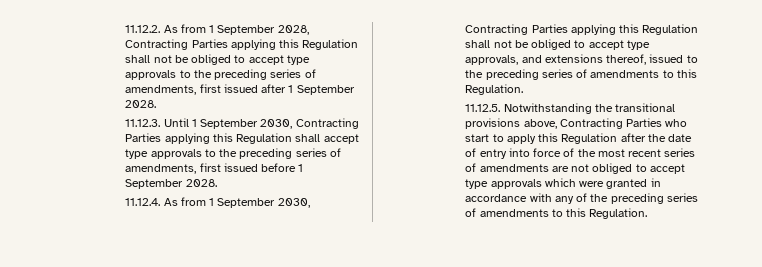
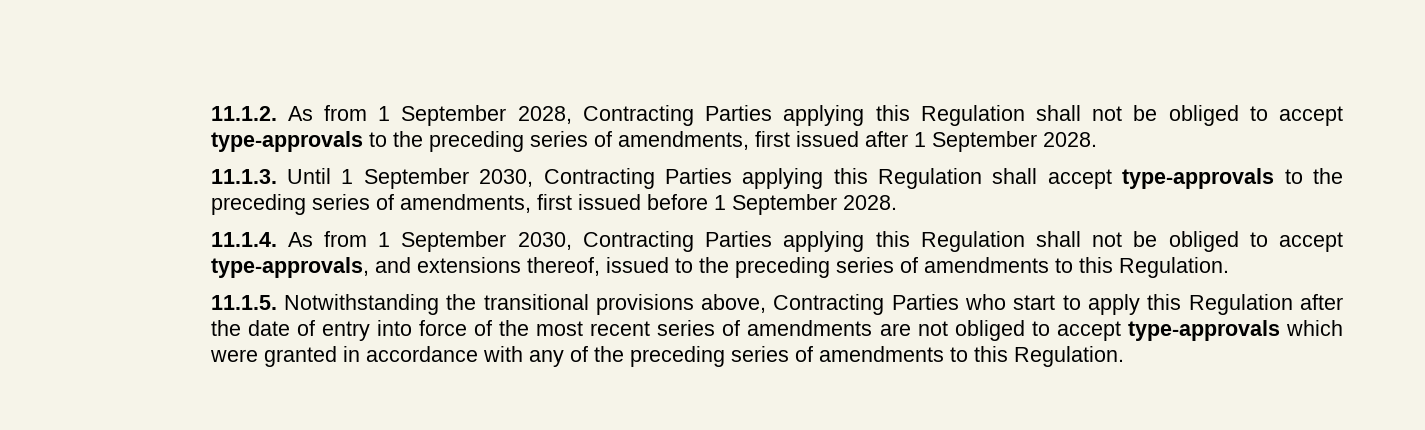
- 11.12.2. As from 1 September 2028, Contracting Parties applying this Regulation shall not be obliged to accept type approvals to the preceding series of amendments, first issued after 1 September 2028.
+ 11.1.2. As from 1 September 2028, Contracting Parties applying this Regulation shall not be obliged to accept type-approvals to the preceding series of amendments, first issued after 1 September 2028.
- 11.12.3. Until 1 September 2030, Contracting Parties applying this Regulation shall accept type approvals to the preceding series of amendments, first issued before 1 September 2028.
+ 11.1.3. Until 1 September 2030, Contracting Parties applying this Regulation shall accept type-approvals to the preceding series of amendments, first issued before 1 September 2028.
- 11.12.4. As from 1 September 2030, Contracting Parties applying this Regulation shall not be obliged to accept type approvals, and extensions thereof, issued to the preceding series of amendments to this Regulation.
+ 11.1.4. As from 1 September 2030, Contracting Parties applying this Regulation shall not be obliged to accept type-approvals, and extensions thereof, issued to the preceding series of amendments to this Regulation.
- 11.12.5. Notwithstanding the transitional provisions above, Contracting Parties who start to apply this Regulation after the date of entry into force of the most recent series of amendments are not obliged to accept type approvals which were granted in accordance with any of the preceding series of amendments to this Regulation.
+ 11.1.5. Notwithstanding the transitional provisions above, Contracting Parties who start to apply this Regulation after the date of entry into force of the most recent series of amendments are not obliged to accept type-approvals which were granted in accordance with any of the preceding series of amendments to this Regulation.

